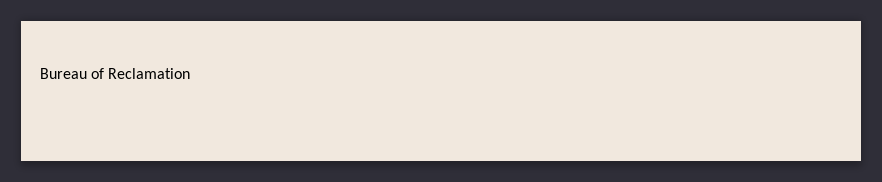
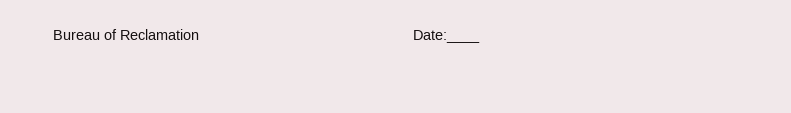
+ Date:____

